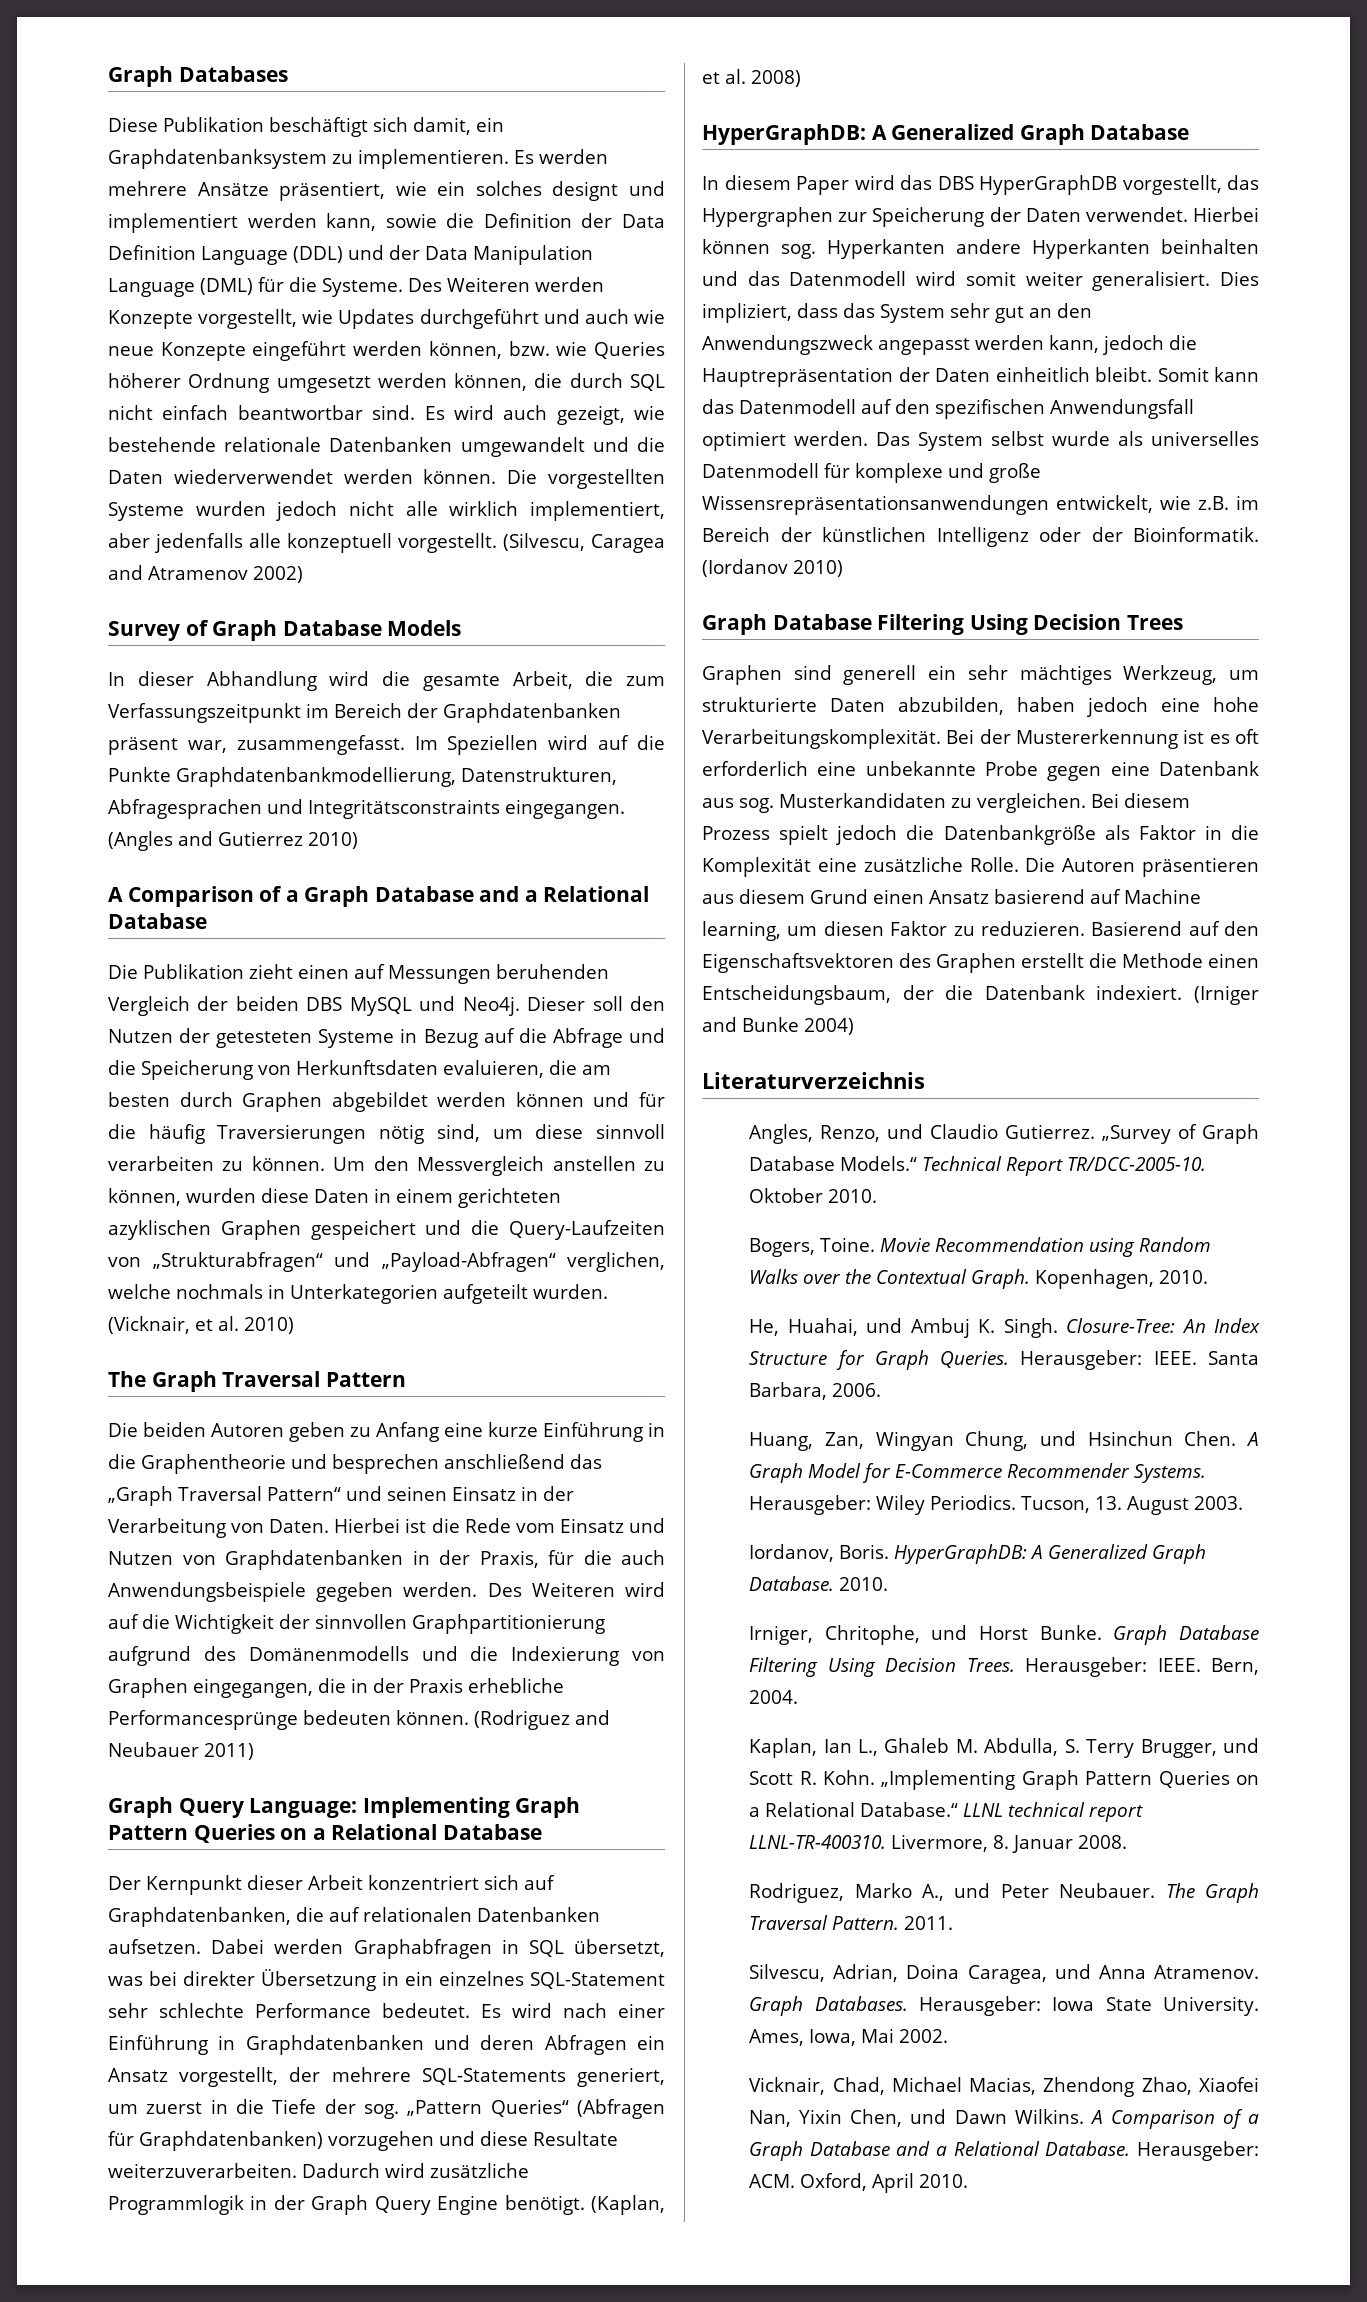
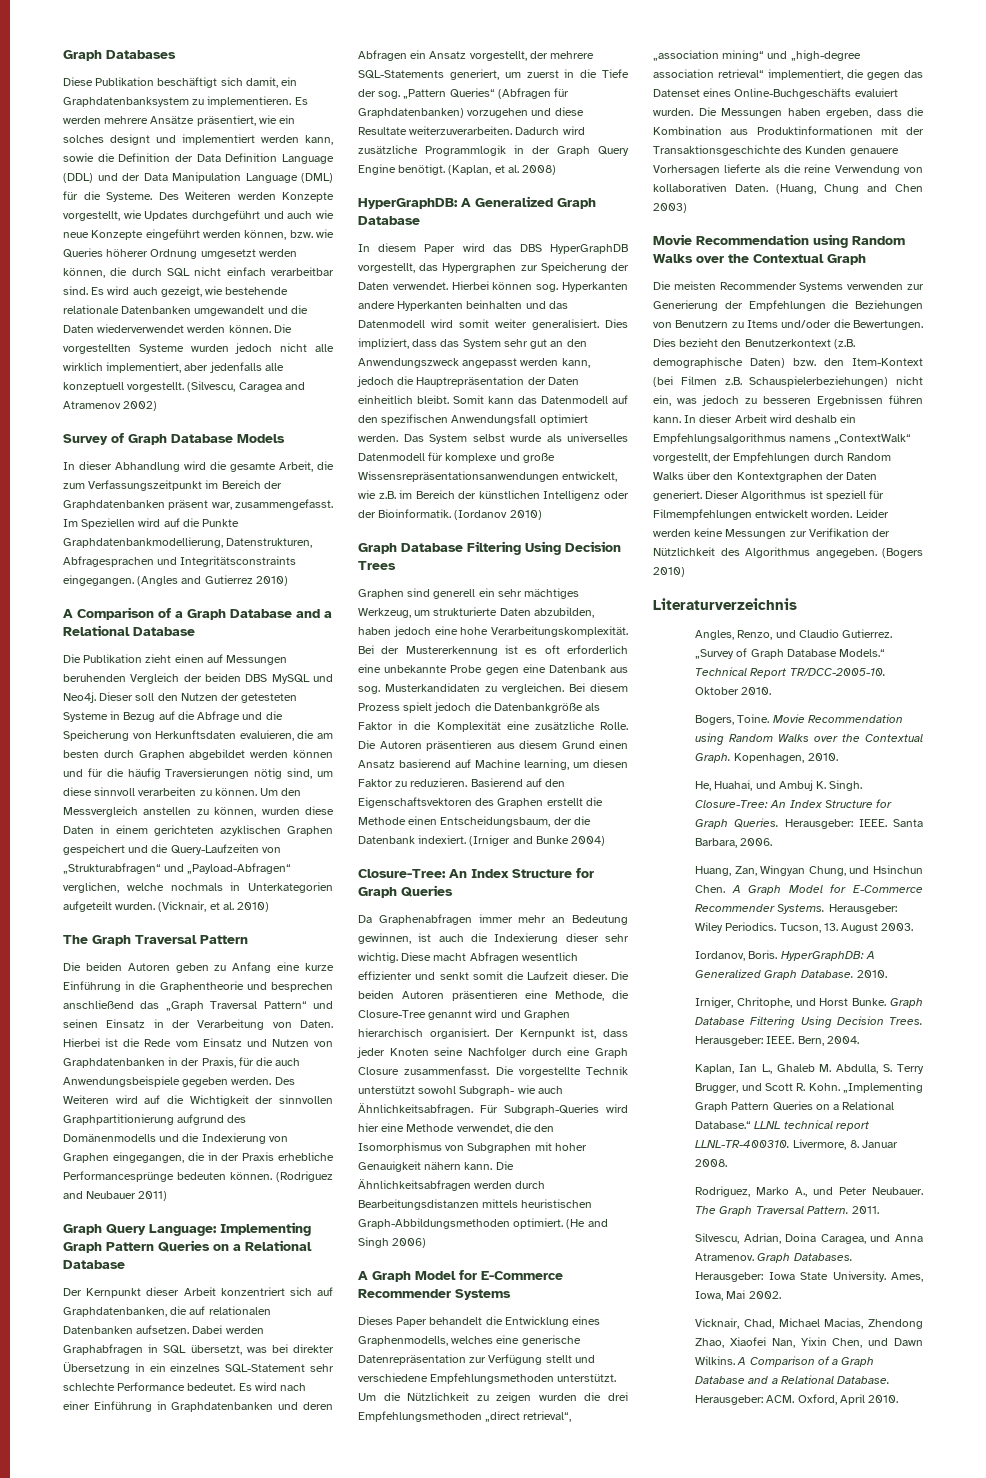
- Des Weiteren werden Konzepte vorgestellt, wie Updates durchgeführt und auch wie neue Konzepte eingeführt werden können, bzw. wie Queries höherer Ordnung umgesetzt werden können, die durch SQL nicht einfach beantwortbar sind.
+ Des Weiteren werden Konzepte vorgestellt, wie Updates durchgeführt und auch wie neue Konzepte eingeführt werden können, bzw. wie Queries höherer Ordnung umgesetzt werden können, die durch SQL nicht einfach verarbeitbar sind.
+ Closure-Tree: An Index Structure for Graph Queries
+ Da Graphenabfragen immer mehr an Bedeutung gewinnen, ist auch die Indexierung dieser sehr wichtig. Diese macht Abfragen wesentlich effizienter und senkt somit die Laufzeit dieser. Die beiden Autoren präsentieren eine Methode, die Closure-Tree genannt wird und Graphen hierarchisch organisiert. Der Kernpunkt ist, dass jeder Knoten seine Nachfolger durch eine Graph Closure zusammenfasst. Die vorgestellte Technik unterstützt sowohl Subgraph- wie auch Ähnlichkeitsabfragen. Für Subgraph-Queries wird hier eine Methode verwendet, die den Isomorphismus von Subgraphen mit hoher Genauigkeit nähern kann. Die Ähnlichkeitsabfragen werden durch Bearbeitungsdistanzen mittels heuristischen Graph-Abbildungsmethoden optimiert. (He and Singh 2006)
+ A Graph Model for E-Commerce Recommender Systems
+ Dieses Paper behandelt die Entwicklung eines Graphenmodells, welches eine generische Datenrepräsentation zur Verfügung stellt und verschiedene Empfehlungsmethoden unterstützt. Um die Nützlichkeit zu zeigen wurden die drei Empfehlungsmethoden „direct retrieval“, „association mining“ und „high-degree association retrieval“ implementiert, die gegen das Datenset eines Online-Buchgeschäfts evaluiert wurden. Die Messungen haben ergeben, dass die Kombination aus Produktinformationen mit der Transaktionsgeschichte des Kunden genauere Vorhersagen lieferte als die reine Verwendung von kollaborativen Daten. (Huang, Chung and Chen 2003)
+ Movie Recommendation using Random Walks over the Contextual Graph
+ Die meisten Recommender Systems verwenden zur Generierung der Empfehlungen die Beziehungen von Benutzern zu Items und/oder die Bewertungen. Dies bezieht den Benutzerkontext (z.B. demographische Daten) bzw. den Item-Kontext (bei Filmen z.B. Schauspielerbeziehungen) nicht ein, was jedoch zu besseren Ergebnissen führen kann. In dieser Arbeit wird deshalb ein Empfehlungsalgorithmus namens „ContextWalk“ vorgestellt, der Empfehlungen durch Random Walks über den Kontextgraphen der Daten generiert. Dieser Algorithmus ist speziell für Filmempfehlungen entwickelt worden. Leider werden keine Messungen zur Verifikation der Nützlichkeit des Algorithmus angegeben. (Bogers 2010)

